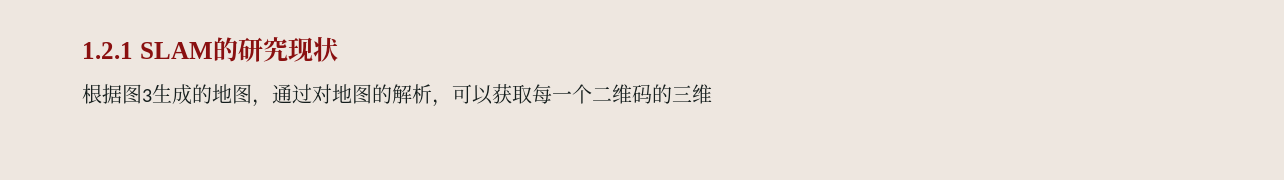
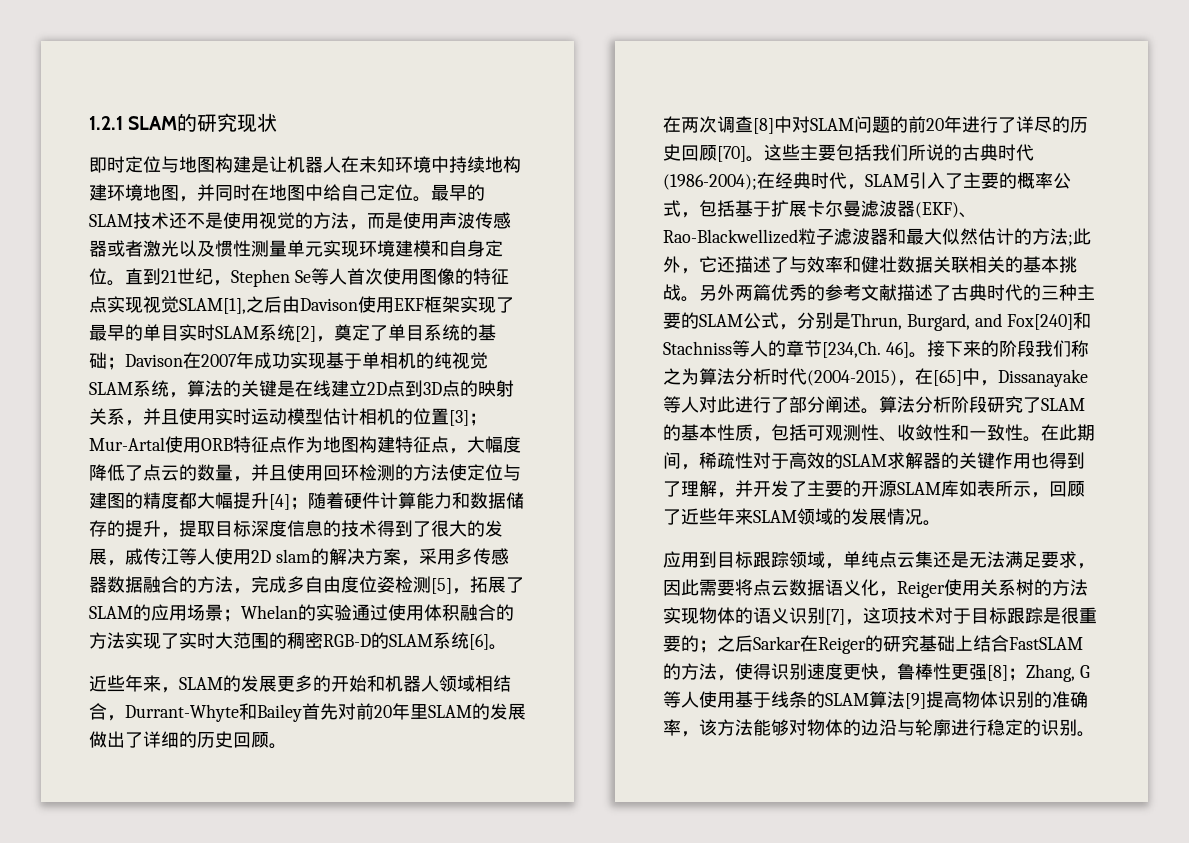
- 根据图3生成的地图，通过对地图的解析，可以获取每一个二维码的三维
+ 即时定位与地图构建是让机器人在未知环境中持续地构建环境地图，并同时在地图中给自己定位。最早的SLAM技术还不是使用视觉的方法，而是使用声波传感器或者激光以及惯性测量单元实现环境建模和自身定位。直到21世纪，Stephen Se等人首次使用图像的特征点实现视觉SLAM[1],之后由Davison使用EKF框架实现了最早的单目实时SLAM系统[2]，奠定了单目系统的基础；Davison在2007年成功实现基于单相机的纯视觉SLAM系统，算法的关键是在线建立2D点到3D点的映射关系，并且使用实时运动模型估计相机的位置[3]；Mur-Artal使用ORB特征点作为地图构建特征点，大幅度降低了点云的数量，并且使用回环检测的方法使定位与建图的精度都大幅提升[4]；随着硬件计算能力和数据储存的提升，提取目标深度信息的技术得到了很大的发展，戚传江等人使用2D slam的解决方案，采用多传感器数据融合的方法，完成多自由度位姿检测[5]，拓展了SLAM的应用场景；Whelan的实验通过使用体积融合的方法实现了实时大范围的稠密RGB-D的SLAM系统[6]。
+ 近些年来，SLAM的发展更多的开始和机器人领域相结合，Durrant-Whyte和Bailey首先对前20年里SLAM的发展做出了详细的历史回顾。
+ 在两次调查[8]中对SLAM问题的前20年进行了详尽的历史回顾[70]。这些主要包括我们所说的古典时代(1986-2004);在经典时代，SLAM引入了主要的概率公式，包括基于扩展卡尔曼滤波器(EKF)、Rao-Blackwellized粒子滤波器和最大似然估计的方法;此外，它还描述了与效率和健壮数据关联相关的基本挑战。另外两篇优秀的参考文献描述了古典时代的三种主要的SLAM公式，分别是Thrun, Burgard, and Fox[240]和Stachniss等人的章节[234,Ch. 46]。接下来的阶段我们称之为算法分析时代(2004-2015)，在[65]中，Dissanayake等人对此进行了部分阐述。算法分析阶段研究了SLAM的基本性质，包括可观测性、收敛性和一致性。在此期间，稀疏性对于高效的SLAM求解器的关键作用也得到了理解，并开发了主要的开源SLAM库如表所示，回顾了近些年来SLAM领域的发展情况。
+ 应用到目标跟踪领域，单纯点云集还是无法满足要求，因此需要将点云数据语义化，Reiger使用关系树的方法实现物体的语义识别[7]，这项技术对于目标跟踪是很重要的；之后Sarkar在Reiger的研究基础上结合FastSLAM的方法，使得识别速度更快，鲁棒性更强[8]；Zhang, G等人使用基于线条的SLAM算法[9]提高物体识别的准确率，该方法能够对物体的边沿与轮廓进行稳定的识别。

